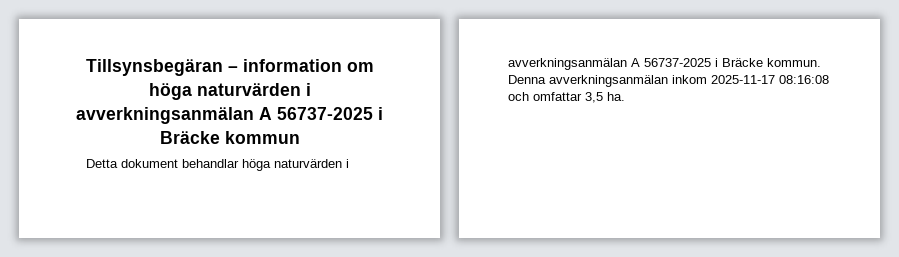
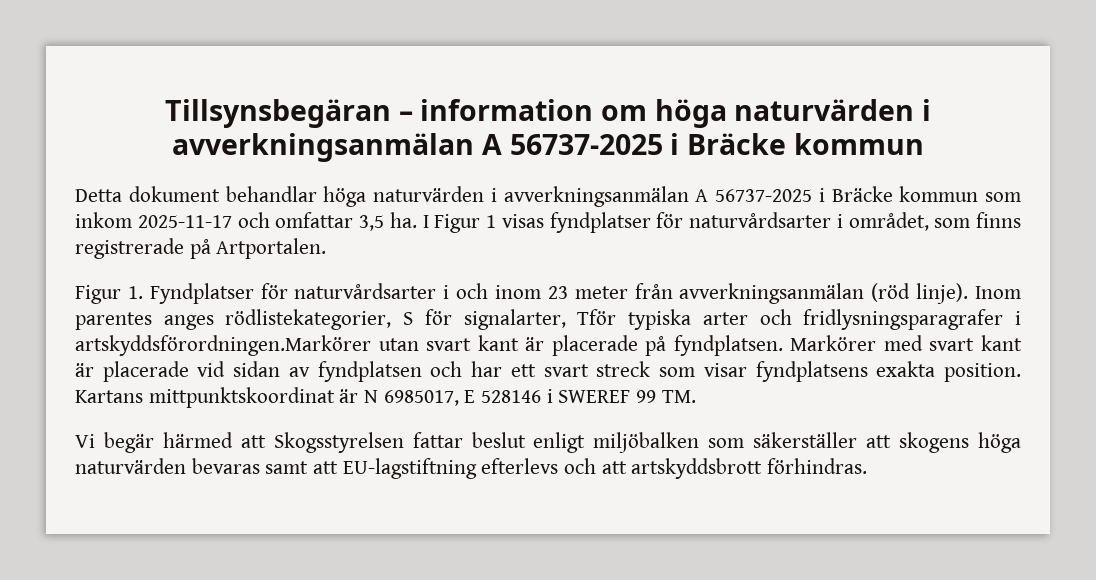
- Detta dokument behandlar höga naturvärden i avverkningsanmälan A 56737-2025 i Bräcke kommun. Denna avverkningsanmälan inkom 2025-11-17 08:16:08 och omfattar 3,5 ha.
+ Detta dokument behandlar höga naturvärden i avverkningsanmälan A 56737-2025 i Bräcke kommun som inkom 2025-11-17 och omfattar 3,5 ha.
+ I Figur 1 visas fyndplatser för naturvårdsarter i området, som finns registrerade på Artportalen.
+ Figur 1. Fyndplatser för naturvårdsarter i och inom 23 meter från avverkningsanmälan (röd linje). Inom parentes anges rödlistekategorier, S för signalarter, Tför typiska arter och fridlysningsparagrafer i artskyddsförordningen.Markörer utan svart kant är placerade på fyndplatsen. Markörer med svart kant är placerade vid sidan av fyndplatsen och har ett svart streck som visar fyndplatsens exakta position. Kartans mittpunktskoordinat är N 6985017, E 528146 i SWEREF 99 TM.
+ Vi begär härmed att Skogsstyrelsen fattar beslut enligt miljöbalken som säkerställer att skogens höga naturvärden bevaras samt att EU-lagstiftning efterlevs och att artskyddsbrott förhindras.

